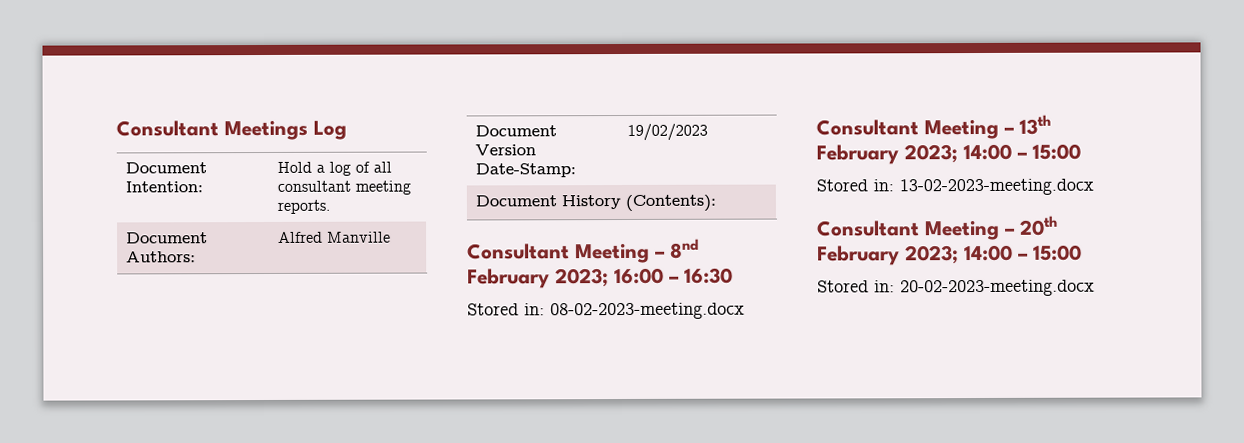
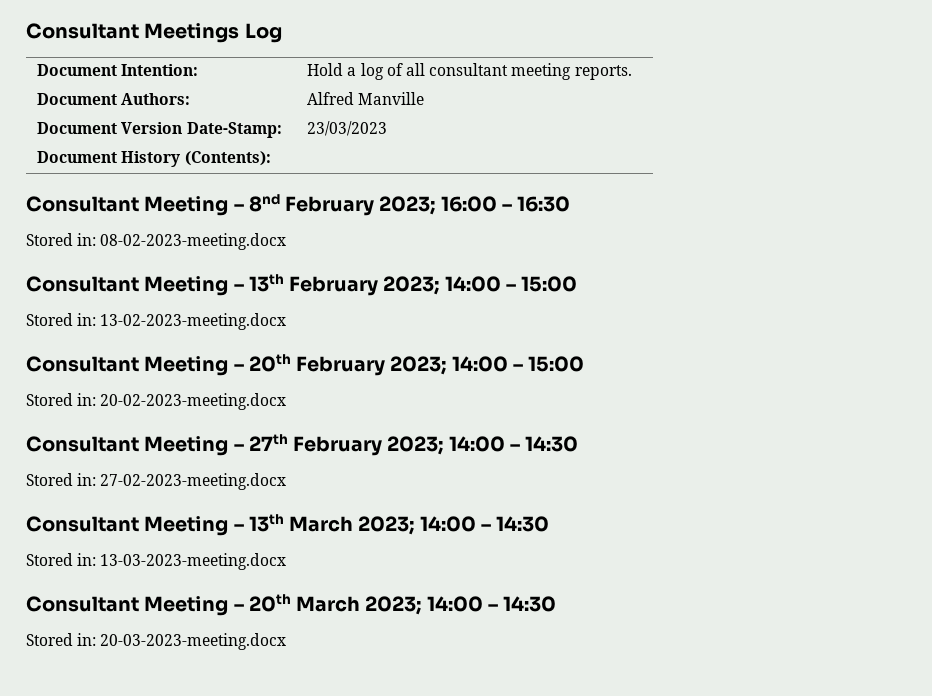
- Document Version Date-Stamp: | 19/02/2023
+ Document Version Date-Stamp: | 23/03/2023
+ Consultant Meeting – 27th February 2023; 14:00 – 14:30
+ Stored in: 27-02-2023-meeting.docx
+ Consultant Meeting – 13th March 2023; 14:00 – 14:30
+ Stored in: 13-03-2023-meeting.docx
+ Consultant Meeting – 20th March 2023; 14:00 – 14:30
+ Stored in: 20-03-2023-meeting.docx

